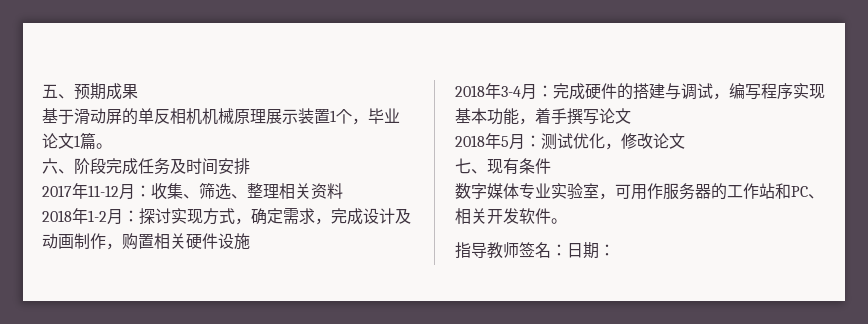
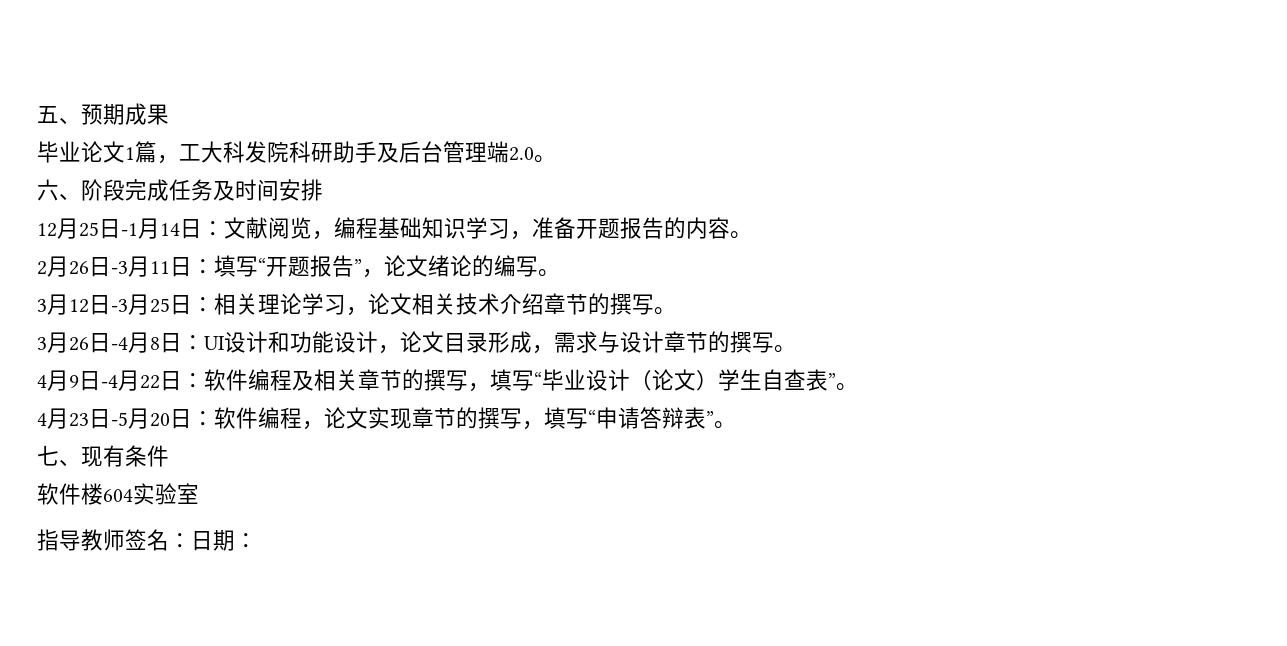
- 基于滑动屏的单反相机机械原理展示装置1个，毕业论文1篇。
+ 毕业论文1篇，工大科发院科研助手及后台管理端2.0。
- 2017年11-12月：收集、筛选、整理相关资料
- 2018年1-2月：探讨实现方式，确定需求，完成设计及动画制作，购置相关硬件设施
- 2018年3-4月：完成硬件的搭建与调试，编写程序实现基本功能，着手撰写论文
- 2018年5月：测试优化，修改论文
+ 12月25日-1月14日：文献阅览，编程基础知识学习，准备开题报告的内容。
+ 2月26日-3月11日：填写“开题报告”，论文绪论的编写。
+ 3月12日-3月25日：相关理论学习，论文相关技术介绍章节的撰写。
+ 3月26日-4月8日：UI设计和功能设计，论文目录形成，需求与设计章节的撰写。
+ 4月9日-4月22日：软件编程及相关章节的撰写，填写“毕业设计（论文）学生自查表”。
+ 4月23日-5月20日：软件编程，论文实现章节的撰写，填写“申请答辩表”。
- 数字媒体专业实验室，可用作服务器的工作站和PC、相关开发软件。
+ 软件楼604实验室

